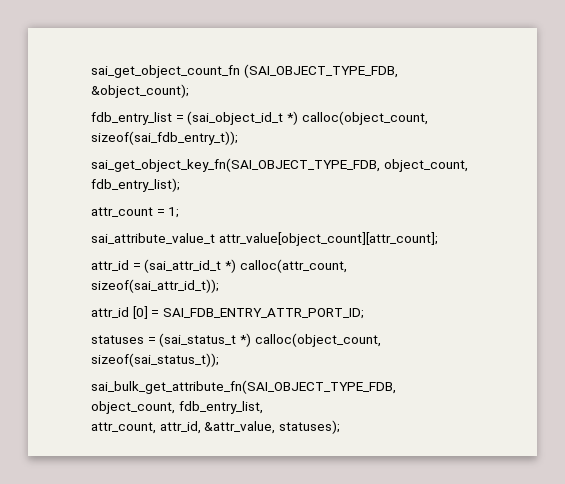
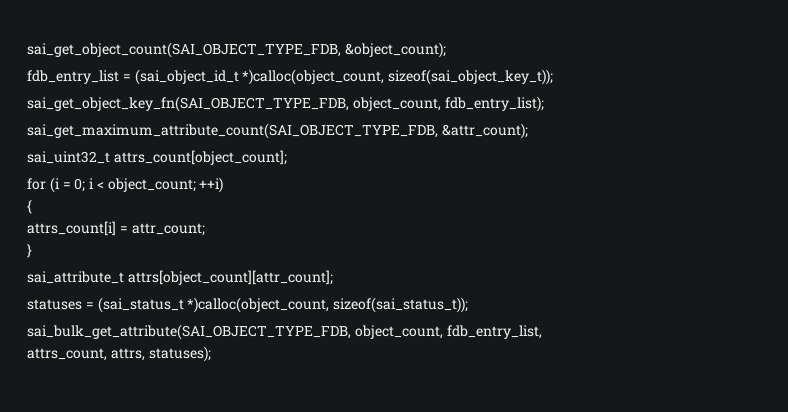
- sai_get_object_count_fn (SAI_OBJECT_TYPE_FDB, &object_count);
+ sai_get_object_count(SAI_OBJECT_TYPE_FDB, &object_count);
- fdb_entry_list = (sai_object_id_t *) calloc(object_count, sizeof(sai_fdb_entry_t));
+ fdb_entry_list = (sai_object_id_t *)calloc(object_count, sizeof(sai_object_key_t));
- attr_count = 1;
- sai_attribute_value_t attr_value[object_count][attr_count];
- attr_id = (sai_attr_id_t *) calloc(attr_count, sizeof(sai_attr_id_t));
- attr_id [0] = SAI_FDB_ENTRY_ATTR_PORT_ID;
+ sai_get_maximum_attribute_count(SAI_OBJECT_TYPE_FDB, &attr_count);
+ sai_uint32_t attrs_count[object_count];
+ for (i = 0; i < object_count; ++i)
+ {
+ attrs_count[i] = attr_count;
+ }
+ sai_attribute_t attrs[object_count][attr_count];
- statuses = (sai_status_t *) calloc(object_count, sizeof(sai_status_t));
+ statuses = (sai_status_t *)calloc(object_count, sizeof(sai_status_t));
- sai_bulk_get_attribute_fn(SAI_OBJECT_TYPE_FDB, object_count, fdb_entry_list,
+ sai_bulk_get_attribute(SAI_OBJECT_TYPE_FDB, object_count, fdb_entry_list,
- attr_count, attr_id, &attr_value, statuses);
+ attrs_count, attrs, statuses);

